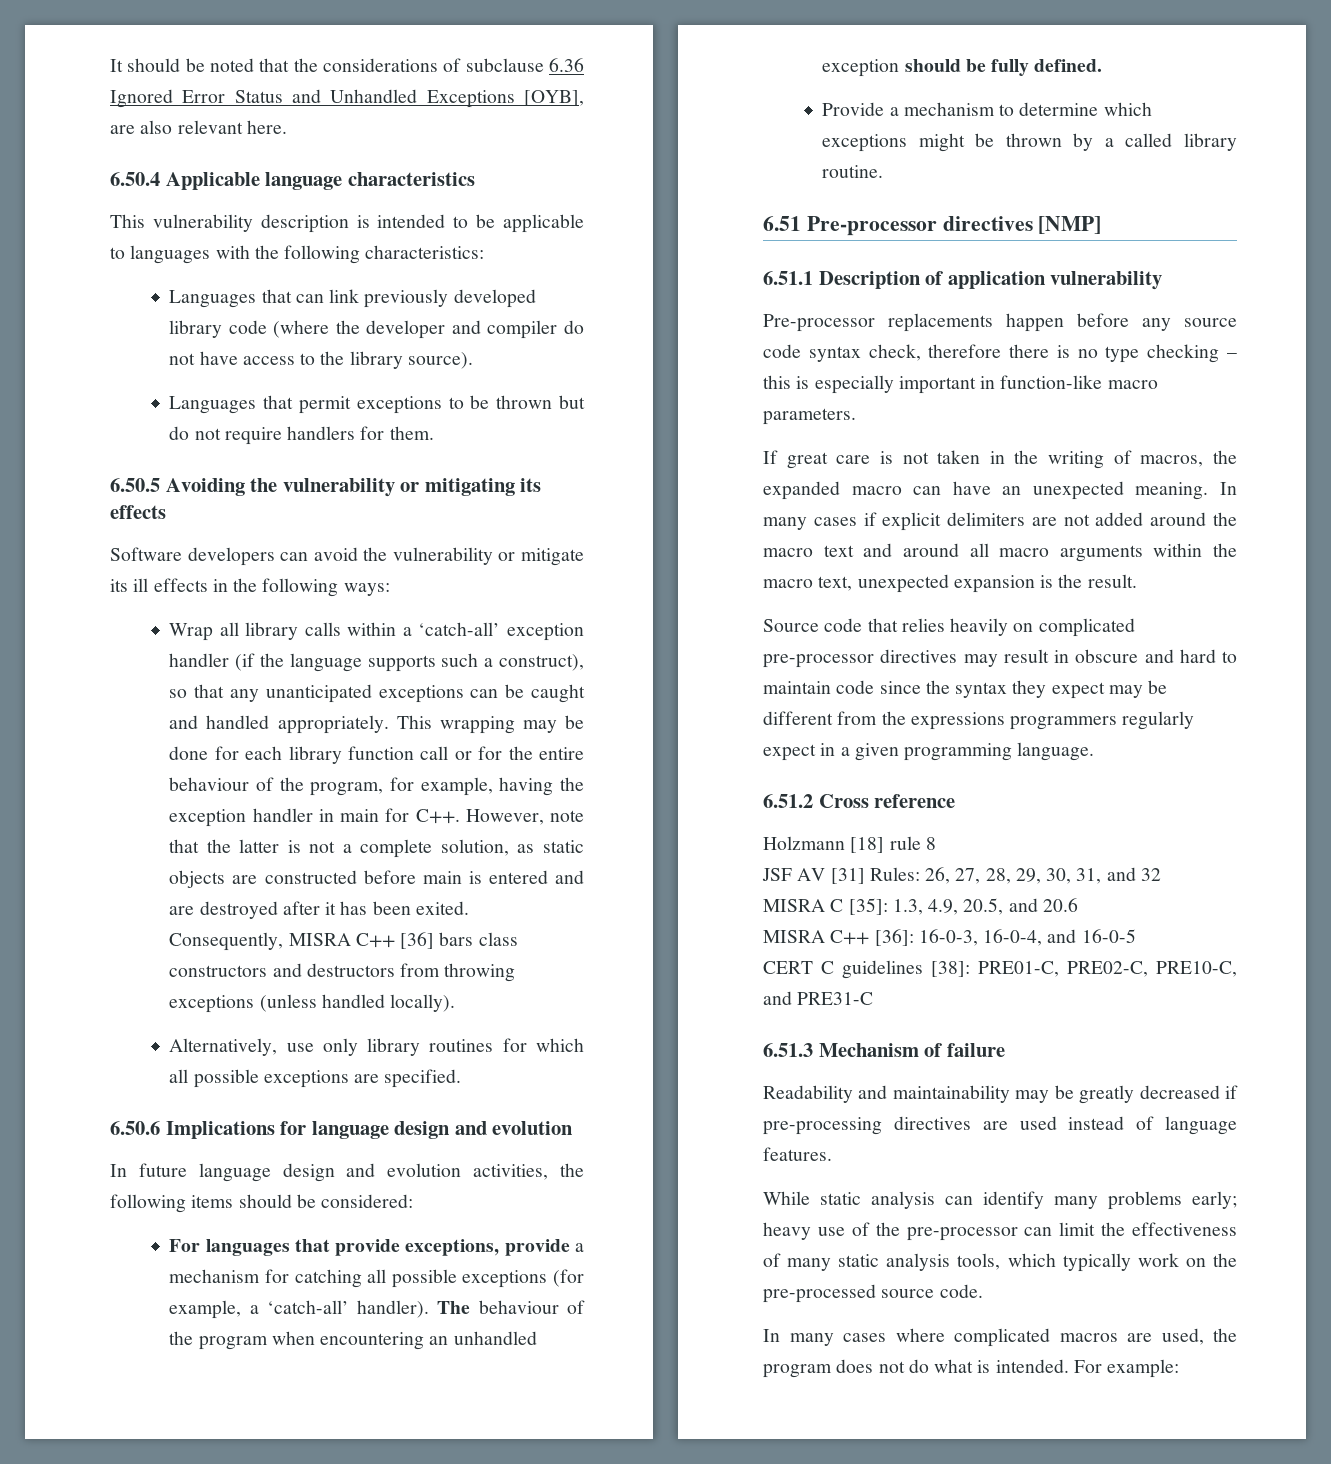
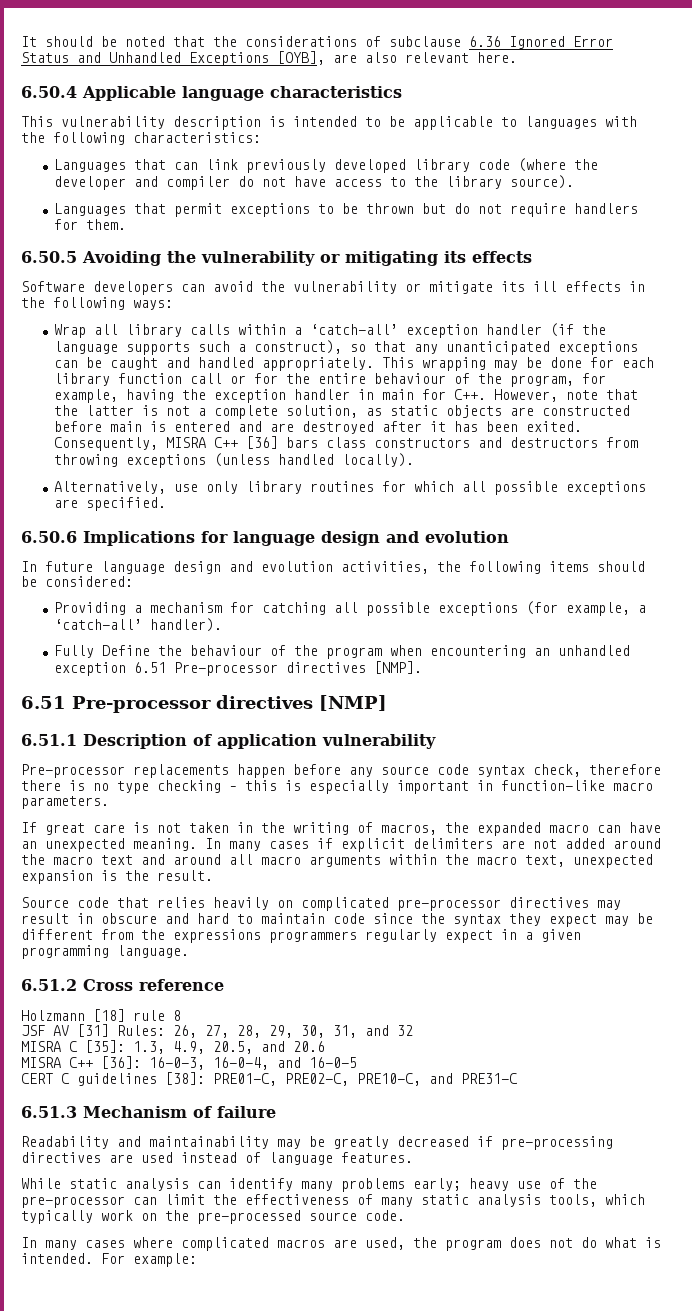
- For languages that provide exceptions, provide a mechanism for catching all possible exceptions (for example, a ‘catch-all’ handler). The behaviour of the program when encountering an unhandled exception should be fully defined.
- Provide a mechanism to determine which exceptions might be thrown by a called library routine.
+ Providing a mechanism for catching all possible exceptions (for example, a ‘catch-all’ handler).
+ Fully Define the behaviour of the program when encountering an unhandled exception 6.51 Pre-processor directives [NMP].

